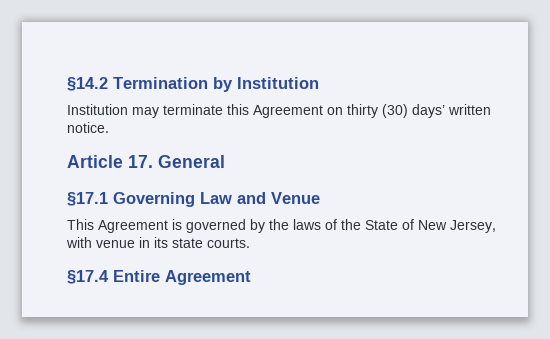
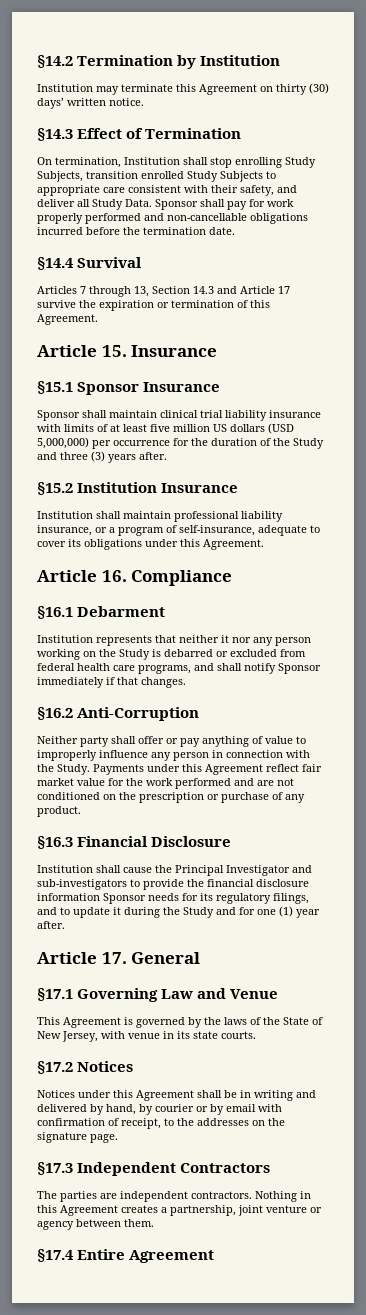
+ §14.3 Effect of Termination
+ On termination, Institution shall stop enrolling Study Subjects, transition enrolled Study Subjects to appropriate care consistent with their safety, and deliver all Study Data. Sponsor shall pay for work properly performed and non-cancellable obligations incurred before the termination date.
+ §14.4 Survival
+ Articles 7 through 13, Section 14.3 and Article 17 survive the expiration or termination of this Agreement.
+ Article 15. Insurance
+ §15.1 Sponsor Insurance
+ Sponsor shall maintain clinical trial liability insurance with limits of at least five million US dollars (USD 5,000,000) per occurrence for the duration of the Study and three (3) years after.
+ §15.2 Institution Insurance
+ Institution shall maintain professional liability insurance, or a program of self-insurance, adequate to cover its obligations under this Agreement.
+ Article 16. Compliance
+ §16.1 Debarment
+ Institution represents that neither it nor any person working on the Study is debarred or excluded from federal health care programs, and shall notify Sponsor immediately if that changes.
+ §16.2 Anti-Corruption
+ Neither party shall offer or pay anything of value to improperly influence any person in connection with the Study. Payments under this Agreement reflect fair market value for the work performed and are not conditioned on the prescription or purchase of any product.
+ §16.3 Financial Disclosure
+ Institution shall cause the Principal Investigator and sub-investigators to provide the financial disclosure information Sponsor needs for its regulatory filings, and to update it during the Study and for one (1) year after.
+ §17.2 Notices
+ Notices under this Agreement shall be in writing and delivered by hand, by courier or by email with confirmation of receipt, to the addresses on the signature page.
+ §17.3 Independent Contractors
+ The parties are independent contractors. Nothing in this Agreement creates a partnership, joint venture or agency between them.

